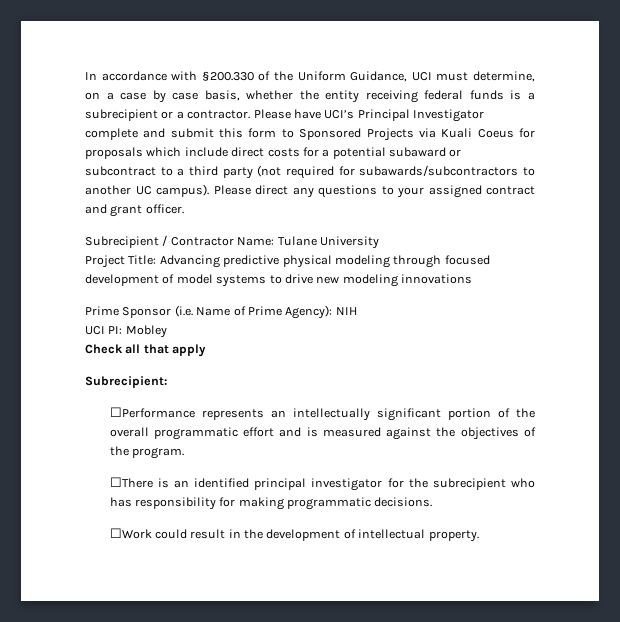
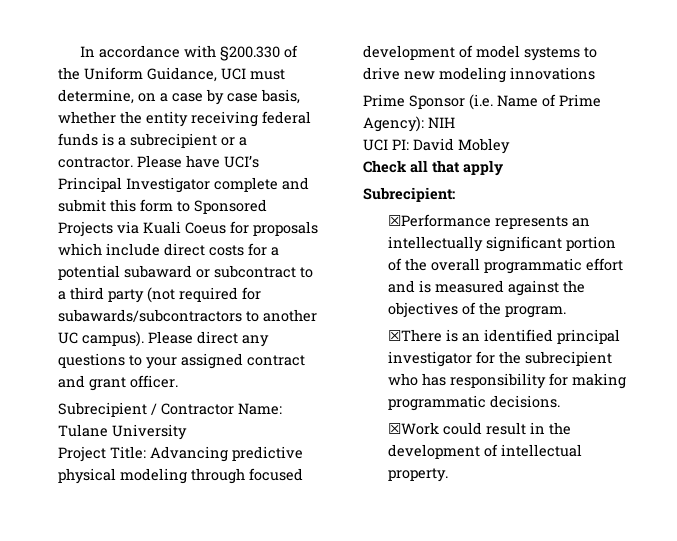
- UCI PI: Mobley
+ UCI PI: David Mobley
- ☐Performance represents an intellectually significant portion of the overall programmatic effort and is measured against the objectives of the program.
+ ☒Performance represents an intellectually significant portion of the overall programmatic effort and is measured against the objectives of the program.
- ☐There is an identified principal investigator for the subrecipient who has responsibility for making programmatic decisions.
+ ☒There is an identified principal investigator for the subrecipient who has responsibility for making programmatic decisions.
- ☐Work could result in the development of intellectual property.
+ ☒Work could result in the development of intellectual property.

